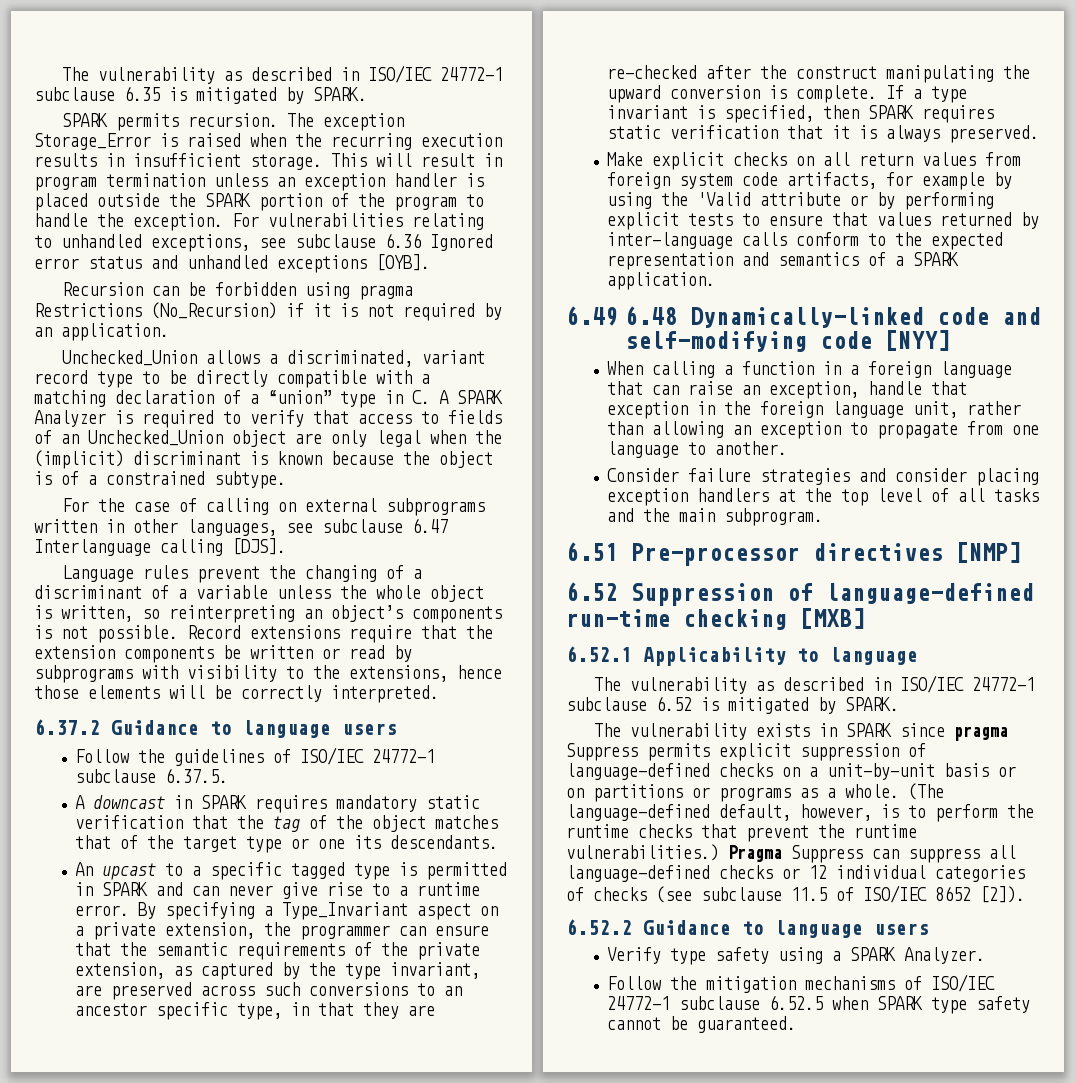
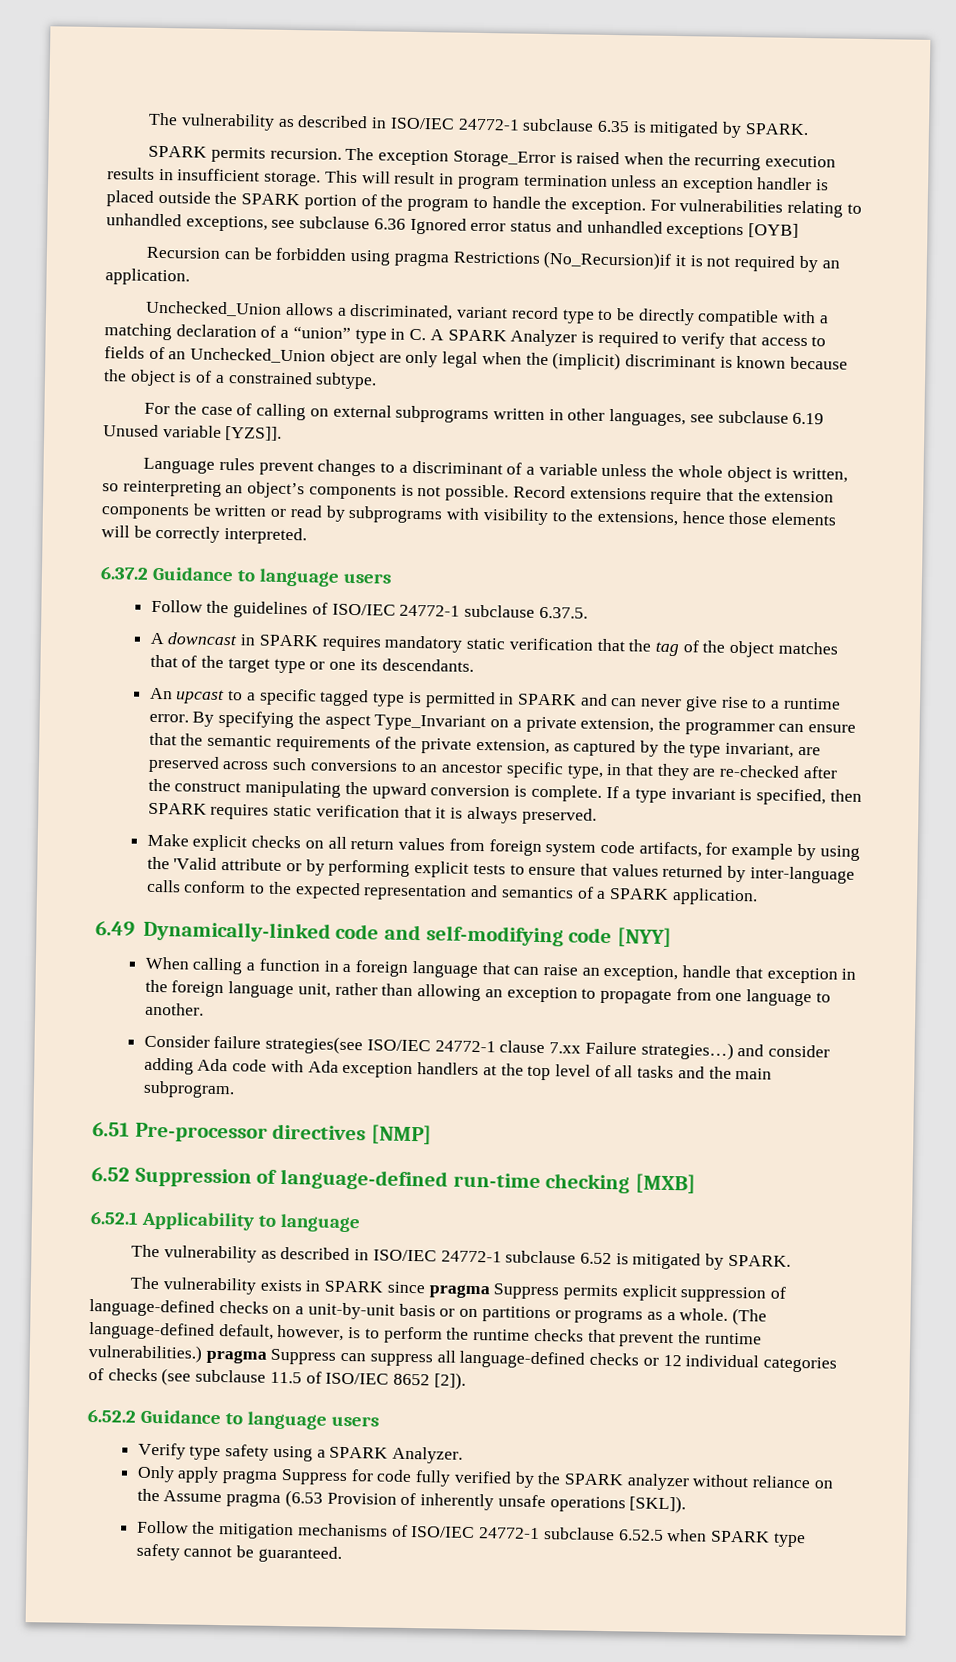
- For vulnerabilities relating to unhandled exceptions, see subclause 6.36 Ignored error status and unhandled exceptions [OYB].
+ For vulnerabilities relating to unhandled exceptions, see subclause 6.36 Ignored error status and unhandled exceptions [OYB]
- Recursion can be forbidden using pragma Restrictions (No_Recursion) if it is not required by an application.
+ Recursion can be forbidden using pragma Restrictions (No_Recursion)if it is not required by an application.
- For the case of calling on external subprograms written in other languages, see subclause 6.47 Interlanguage calling [DJS].
+ For the case of calling on external subprograms written in other languages, see subclause 6.19 Unused variable [YZS]].
- Language rules prevent the changing of a discriminant of a variable unless the whole object is written, so reinterpreting an object’s components is not possible.
+ Language rules prevent changes to a discriminant of a variable unless the whole object is written, so reinterpreting an object’s components is not possible.
- By specifying a Type_Invariant aspect on a private extension, the programmer can ensure that the semantic requirements of the private extension, as captured by the type invariant, are preserved across such conversions to an ancestor specific type, in that they are re-checked after the construct manipulating the upward conversion is complete.
+ By specifying the aspect Type_Invariant on a private extension, the programmer can ensure that the semantic requirements of the private extension, as captured by the type invariant, are preserved across such conversions to an ancestor specific type, in that they are re-checked after the construct manipulating the upward conversion is complete.
- 6.49 6.48 Dynamically-linked code and self-modifying code [NYY]
+ 6.49 Dynamically-linked code and self-modifying code [NYY]
- Consider failure strategies and consider placing exception handlers at the top level of all tasks and the main subprogram.
+ Consider failure strategies(see ISO/IEC 24772-1 clause 7.xx Failure strategies…) and consider adding Ada code with Ada exception handlers at the top level of all tasks and the main subprogram.
- (The language-defined default, however, is to perform the runtime checks that prevent the runtime vulnerabilities.) Pragma Suppress can suppress all language-defined checks or 12 individual categories of checks (see subclause 11.5 of ISO/IEC 8652 [2]).
+ (The language-defined default, however, is to perform the runtime checks that prevent the runtime vulnerabilities.) pragma Suppress can suppress all language-defined checks or 12 individual categories of checks (see subclause 11.5 of ISO/IEC 8652 [2]).
+ Only apply pragma Suppress for code fully verified by the SPARK analyzer without reliance on the Assume pragma (6.53 Provision of inherently unsafe operations [SKL]).

